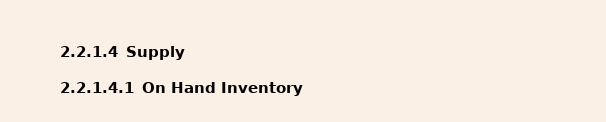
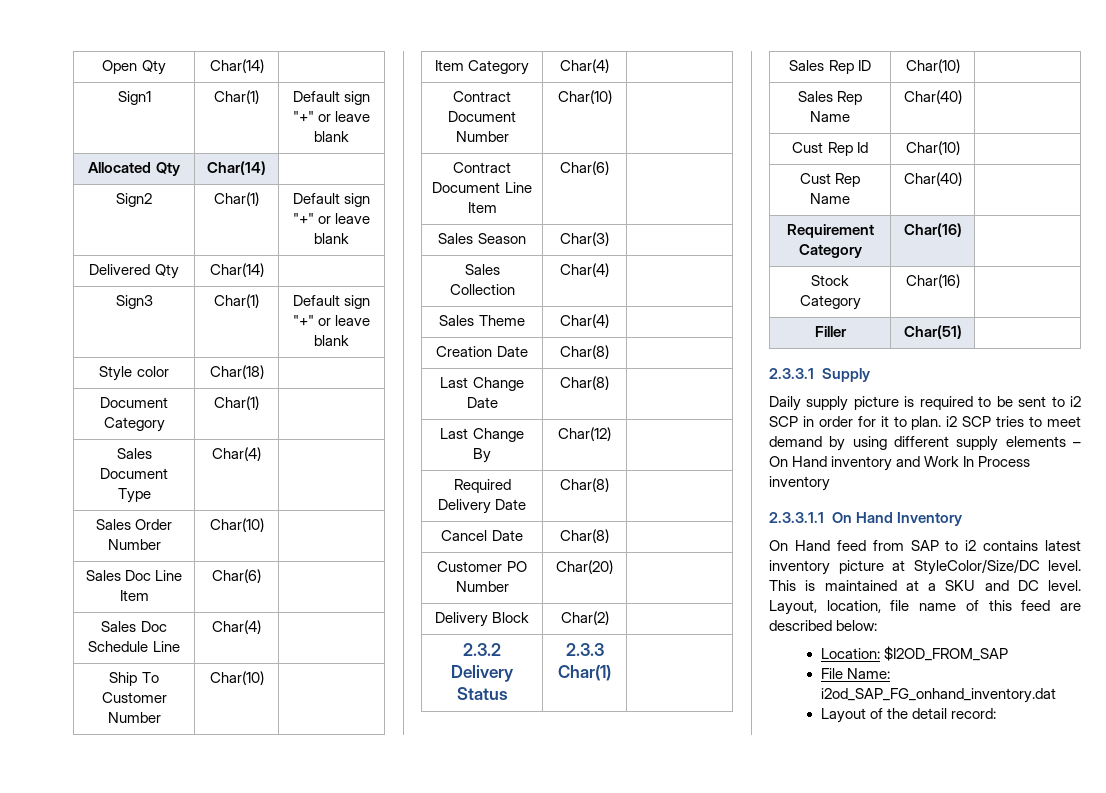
- 2.2.1.4 Supply
- 2.2.1.4.1 On Hand Inventory
+ Open Qty | Char(14) |
+ Sign1 | Char(1) | Default sign "+" or leave blank
+ Allocated Qty | Char(14) |
+ Sign2 | Char(1) | Default sign "+" or leave blank
+ Delivered Qty | Char(14) |
+ Sign3 | Char(1) | Default sign "+" or leave blank
+ Style color | Char(18) |
+ Document Category | Char(1) |
+ Sales Document Type | Char(4) |
+ Sales Order Number | Char(10) |
+ Sales Doc Line Item | Char(6) |
+ Sales Doc Schedule Line | Char(4) |
+ Ship To Customer Number | Char(10) |
+ Item Category | Char(4) |
+ Contract Document Number | Char(10) |
+ Contract Document Line Item | Char(6) |
+ Sales Season | Char(3) |
+ Sales Collection | Char(4) |
+ Sales Theme | Char(4) |
+ Creation Date | Char(8) |
+ Last Change Date | Char(8) |
+ Last Change By | Char(12) |
+ Required Delivery Date | Char(8) |
+ Cancel Date | Char(8) |
+ Customer PO Number | Char(20) |
+ Delivery Block | Char(2) |
+ 2.3.2 Delivery Status | 2.3.3 Char(1) |
+ Sales Rep ID | Char(10) |
+ Sales Rep Name | Char(40) |
+ Cust Rep Id | Char(10) |
+ Cust Rep Name | Char(40) |
+ Requirement Category | Char(16) |
+ Stock Category | Char(16) |
+ Filler | Char(51) |
+ 2.3.3.1 Supply
+ Daily supply picture is required to be sent to i2 SCP in order for it to plan. i2 SCP tries to meet demand by using different supply elements – On Hand inventory and Work In Process inventory
+ 2.3.3.1.1 On Hand Inventory
+ On Hand feed from SAP to i2 contains latest inventory picture at StyleColor/Size/DC level. This is maintained at a SKU and DC level. Layout, location, file name of this feed are described below:
+ Location: $I2OD_FROM_SAP
+ File Name: i2od_SAP_FG_onhand_inventory.dat
+ Layout of the detail record:

